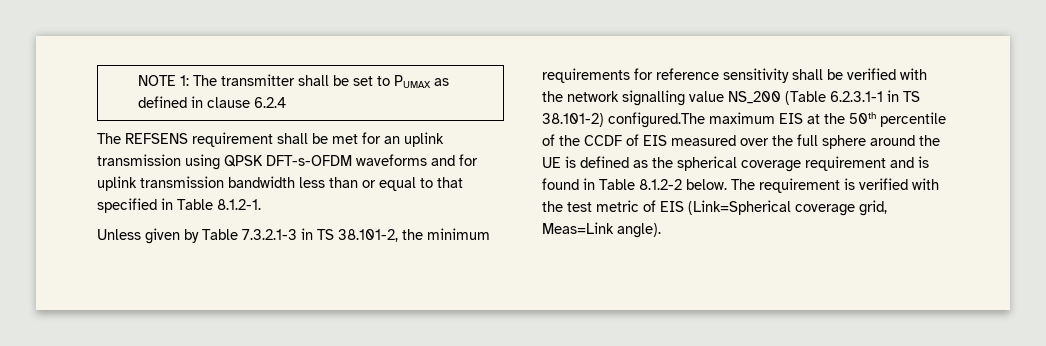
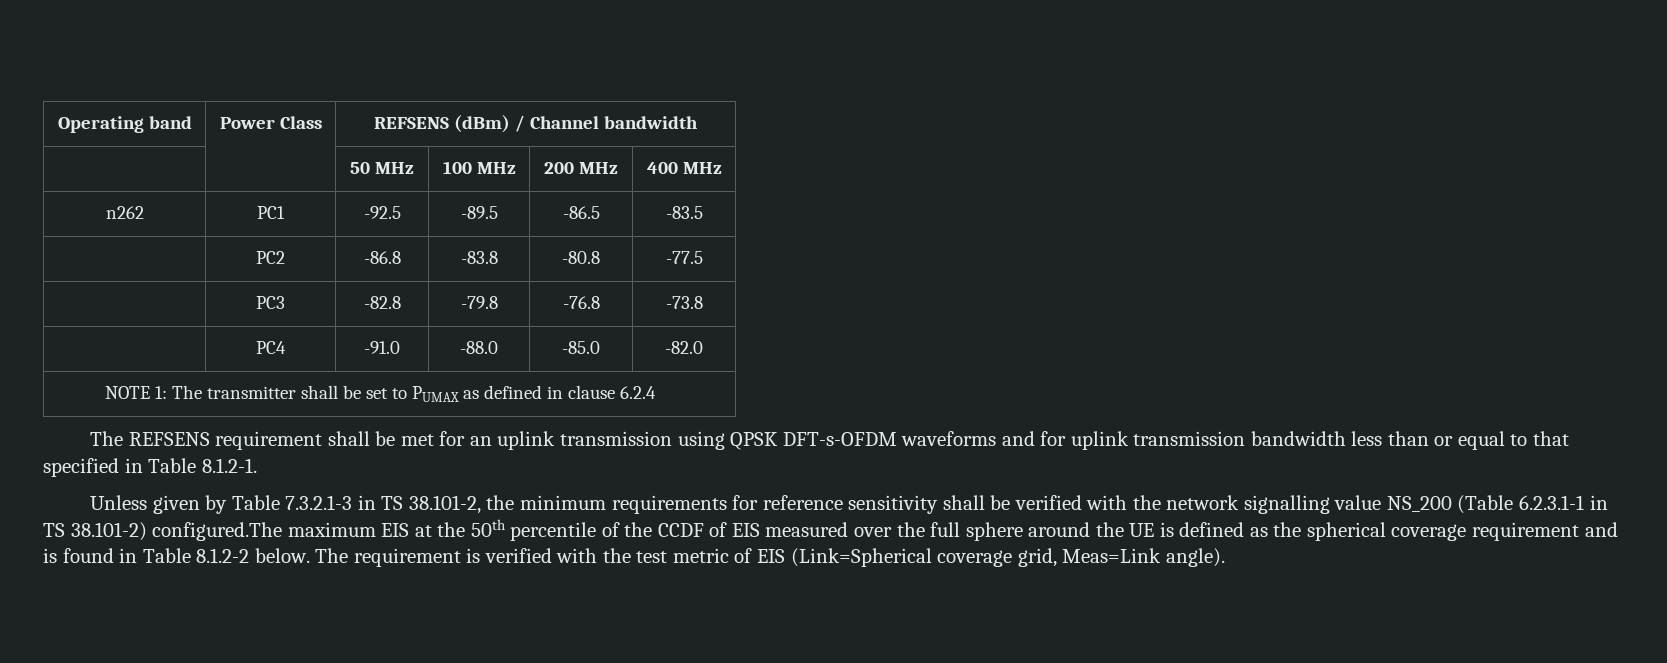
+ Operating band | Power Class | REFSENS (dBm) / Channel bandwidth
+ | | 50 MHz | 100 MHz | 200 MHz | 400 MHz
+ n262 | PC1 | -92.5 | -89.5 | -86.5 | -83.5
+ | PC2 | -86.8 | -83.8 | -80.8 | -77.5
+ | PC3 | -82.8 | -79.8 | -76.8 | -73.8
+ | PC4 | -91.0 | -88.0 | -85.0 | -82.0

